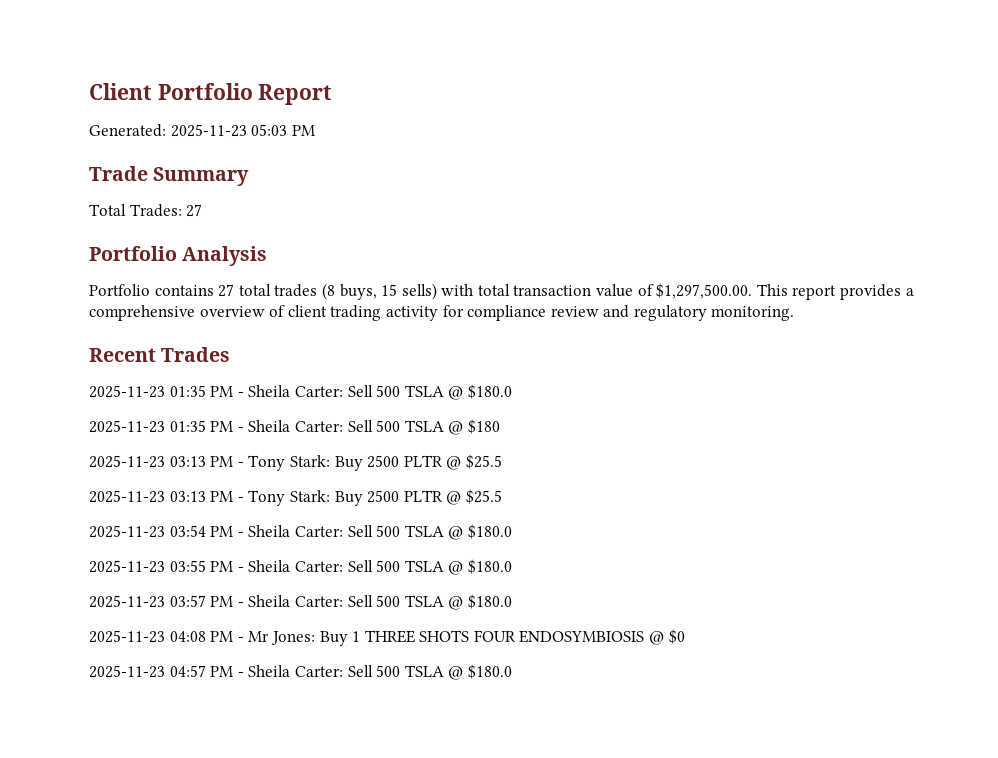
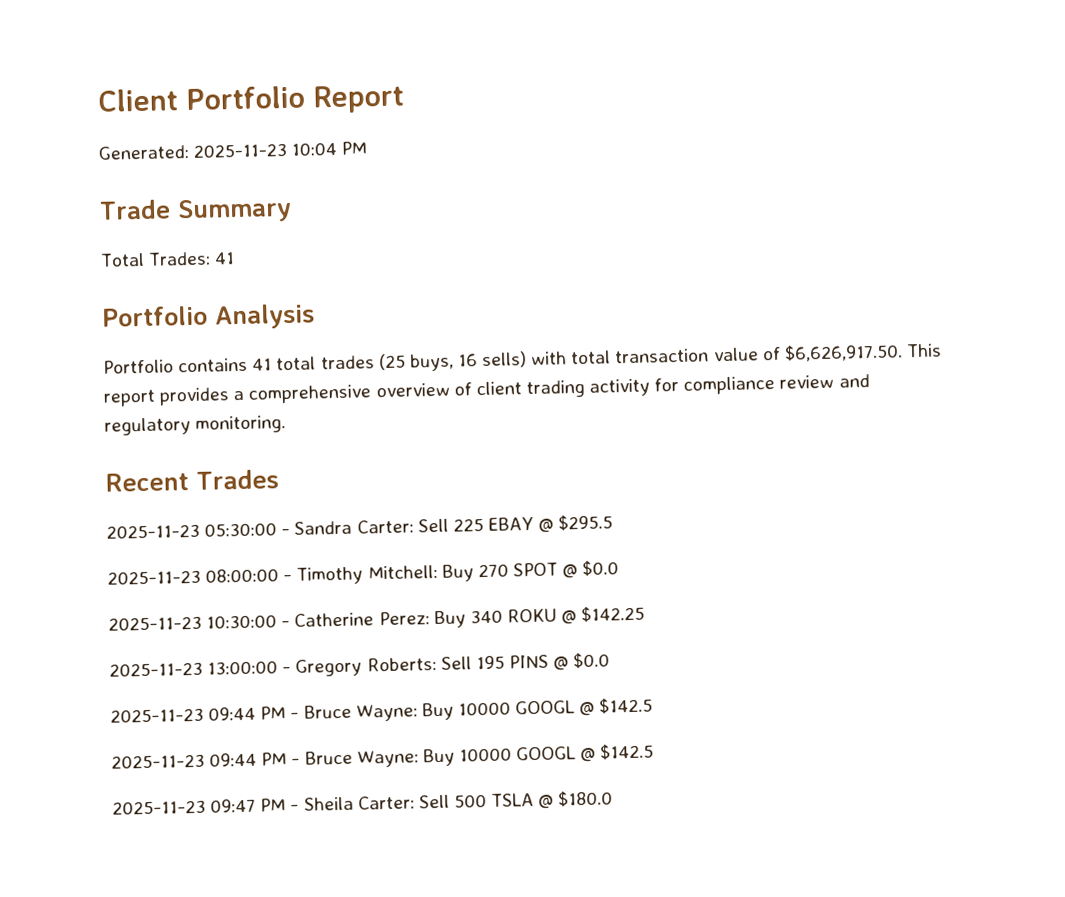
- Generated: 2025-11-23 05:03 PM
+ Generated: 2025-11-23 10:04 PM
- Total Trades: 27
+ Total Trades: 41
- Portfolio contains 27 total trades (8 buys, 15 sells) with total transaction value of $1,297,500.00. This report provides a comprehensive overview of client trading activity for compliance review and regulatory monitoring.
+ Portfolio contains 41 total trades (25 buys, 16 sells) with total transaction value of $6,626,917.50. This report provides a comprehensive overview of client trading activity for compliance review and regulatory monitoring.
- 2025-11-23 01:35 PM - Sheila Carter: Sell 500 TSLA @ $180.0
- 2025-11-23 01:35 PM - Sheila Carter: Sell 500 TSLA @ $180
- 2025-11-23 03:13 PM - Tony Stark: Buy 2500 PLTR @ $25.5
- 2025-11-23 03:13 PM - Tony Stark: Buy 2500 PLTR @ $25.5
- 2025-11-23 03:54 PM - Sheila Carter: Sell 500 TSLA @ $180.0
- 2025-11-23 03:55 PM - Sheila Carter: Sell 500 TSLA @ $180.0
- 2025-11-23 03:57 PM - Sheila Carter: Sell 500 TSLA @ $180.0
- 2025-11-23 04:08 PM - Mr Jones: Buy 1 THREE SHOTS FOUR ENDOSYMBIOSIS @ $0
- 2025-11-23 04:57 PM - Sheila Carter: Sell 500 TSLA @ $180.0
+ 2025-11-23 05:30:00 - Sandra Carter: Sell 225 EBAY @ $295.5
+ 2025-11-23 08:00:00 - Timothy Mitchell: Buy 270 SPOT @ $0.0
+ 2025-11-23 10:30:00 - Catherine Perez: Buy 340 ROKU @ $142.25
+ 2025-11-23 13:00:00 - Gregory Roberts: Sell 195 PINS @ $0.0
+ 2025-11-23 09:44 PM - Bruce Wayne: Buy 10000 GOOGL @ $142.5
+ 2025-11-23 09:44 PM - Bruce Wayne: Buy 10000 GOOGL @ $142.5
+ 2025-11-23 09:47 PM - Sheila Carter: Sell 500 TSLA @ $180.0

